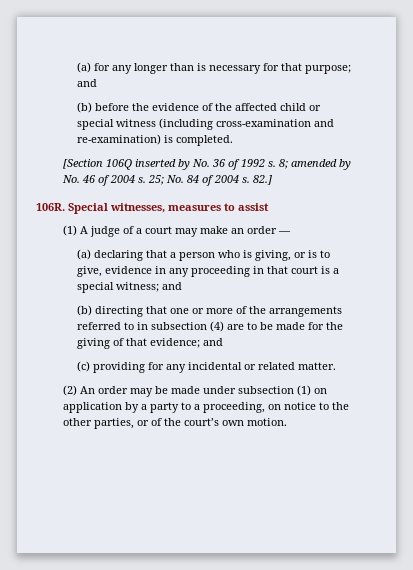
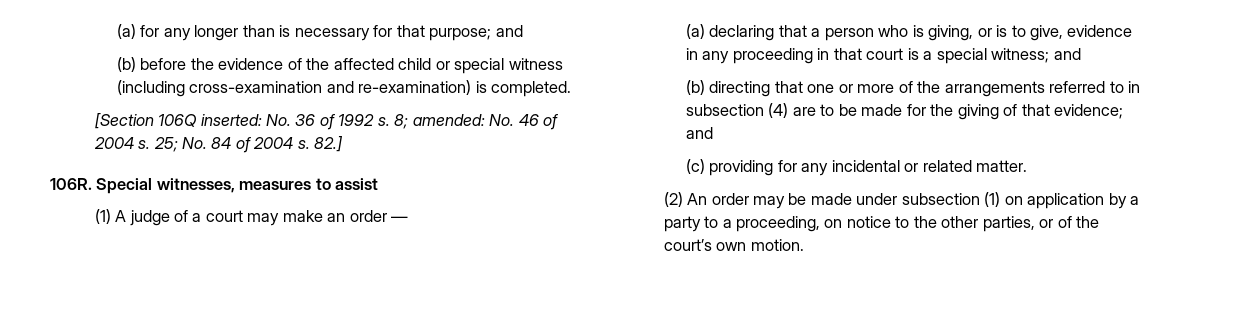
- [Section 106Q inserted by No. 36 of 1992 s.
+ [Section 106Q inserted: No. 36 of 1992 s.
- 8; amended by No. 46 of 2004 s.
+ 8; amended: No. 46 of 2004 s.

